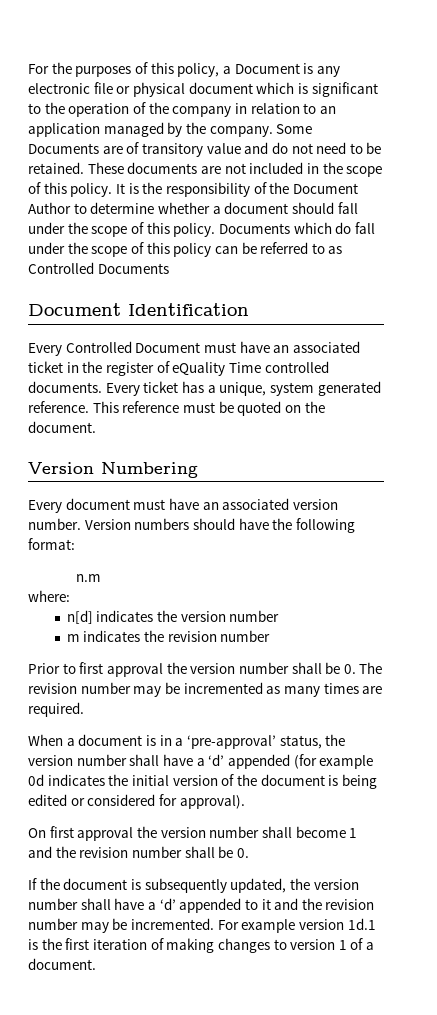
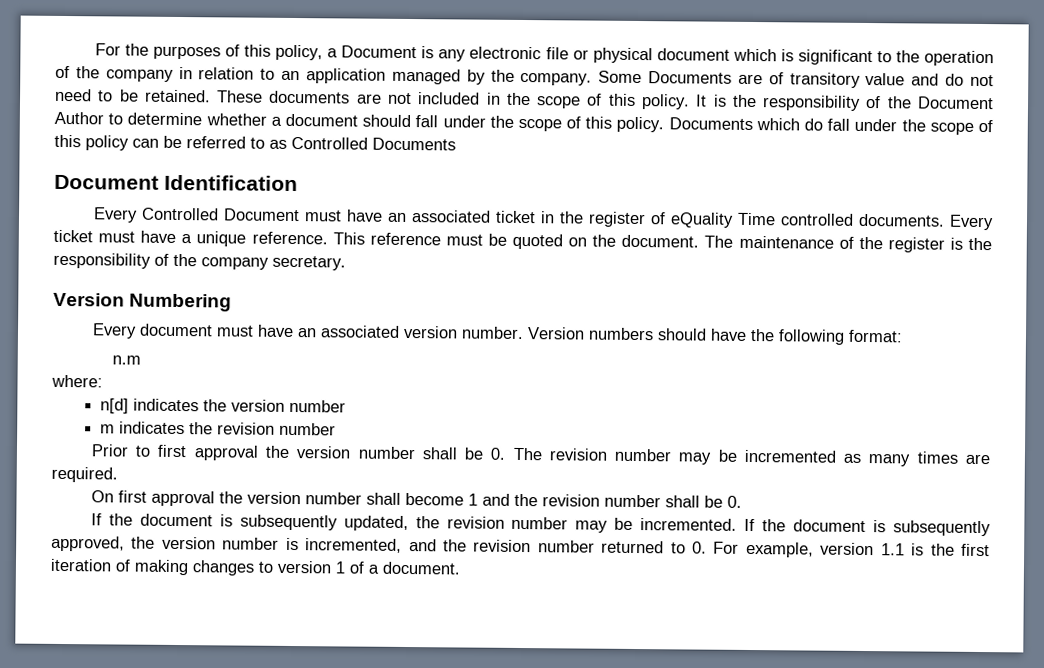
- Every ticket has a unique, system generated reference.
+ Every ticket must have a unique reference.
+ The maintenance of the register is the responsibility of the company secretary.
- When a document is in a ‘pre-approval’ status, the version number shall have a ‘d’ appended (for example 0d indicates the initial version of the document is being edited or considered for approval).
- If the document is subsequently updated, the version number shall have a ‘d’ appended to it and the revision number may be incremented.
+ If the document is subsequently updated, the revision number may be incremented.
- For example version 1d.1 is the first iteration of making changes to version 1 of a document.
+ If the document is subsequently approved, the version number is incremented, and the revision number returned to 0. For example, version 1.1 is the first iteration of making changes to version 1 of a document.

